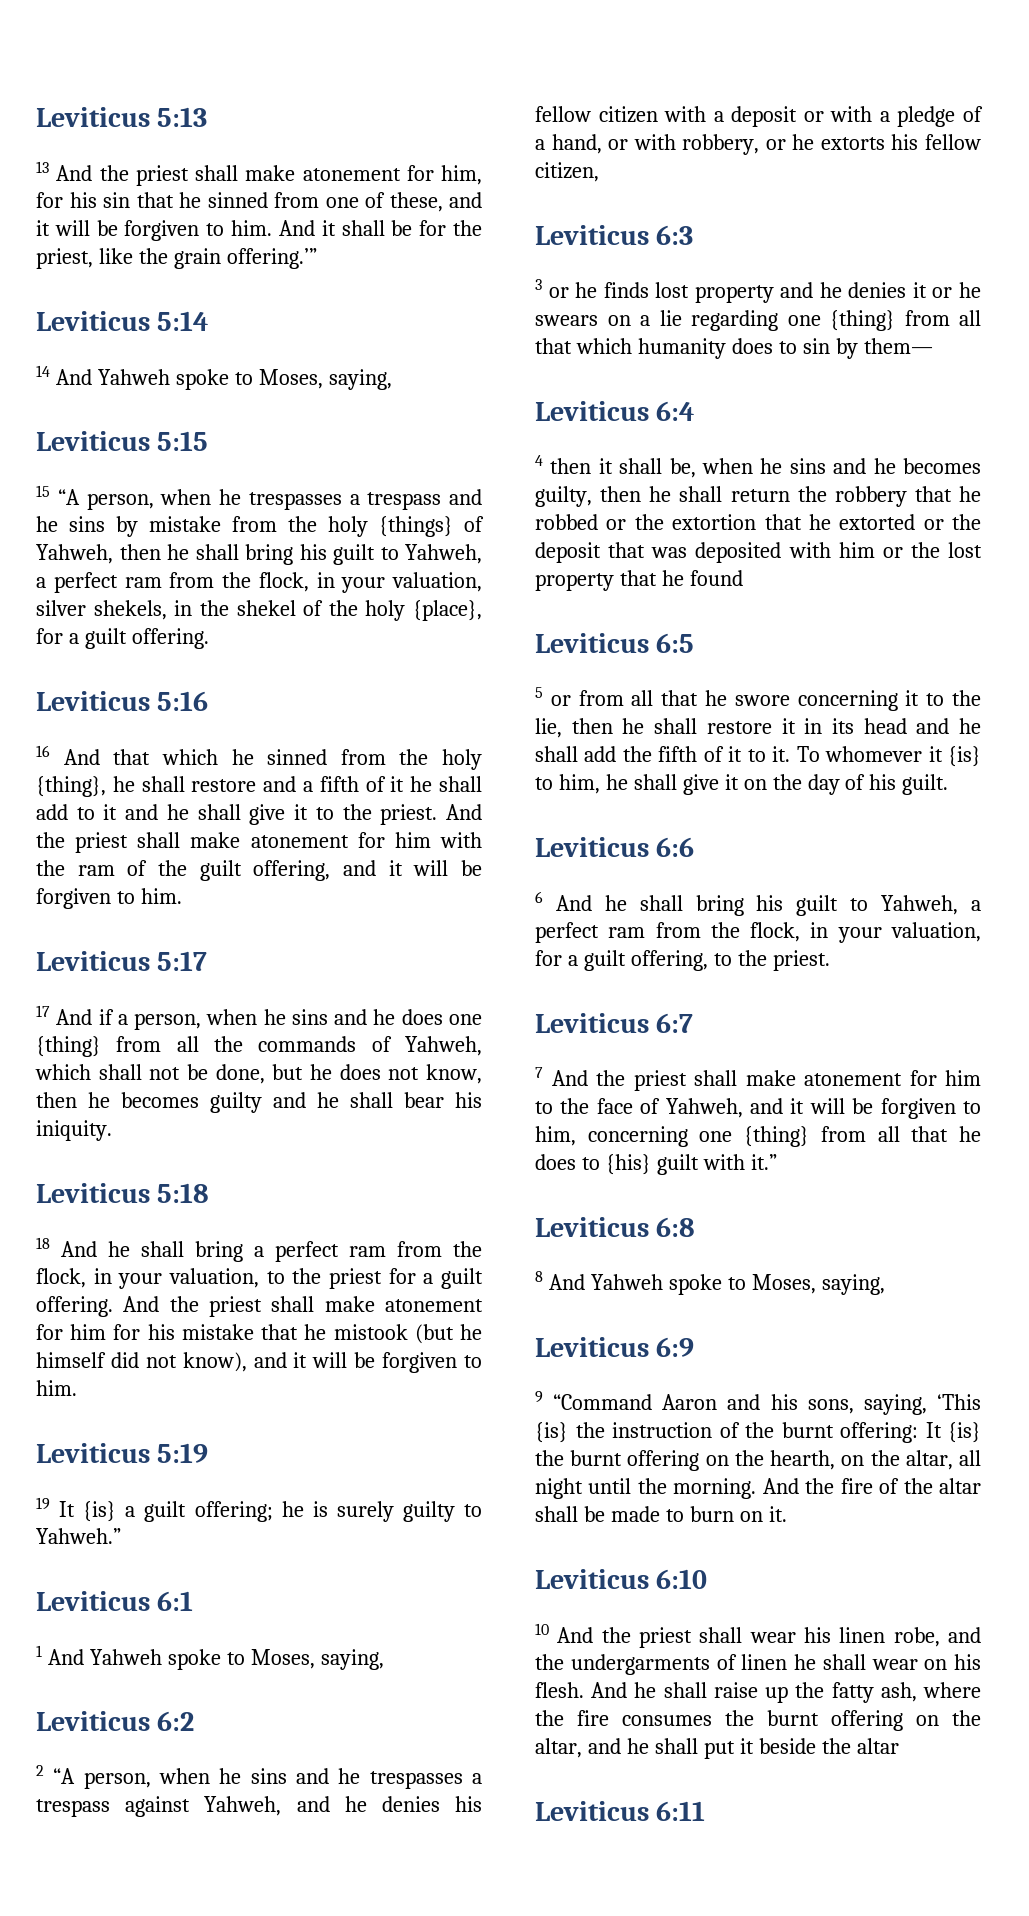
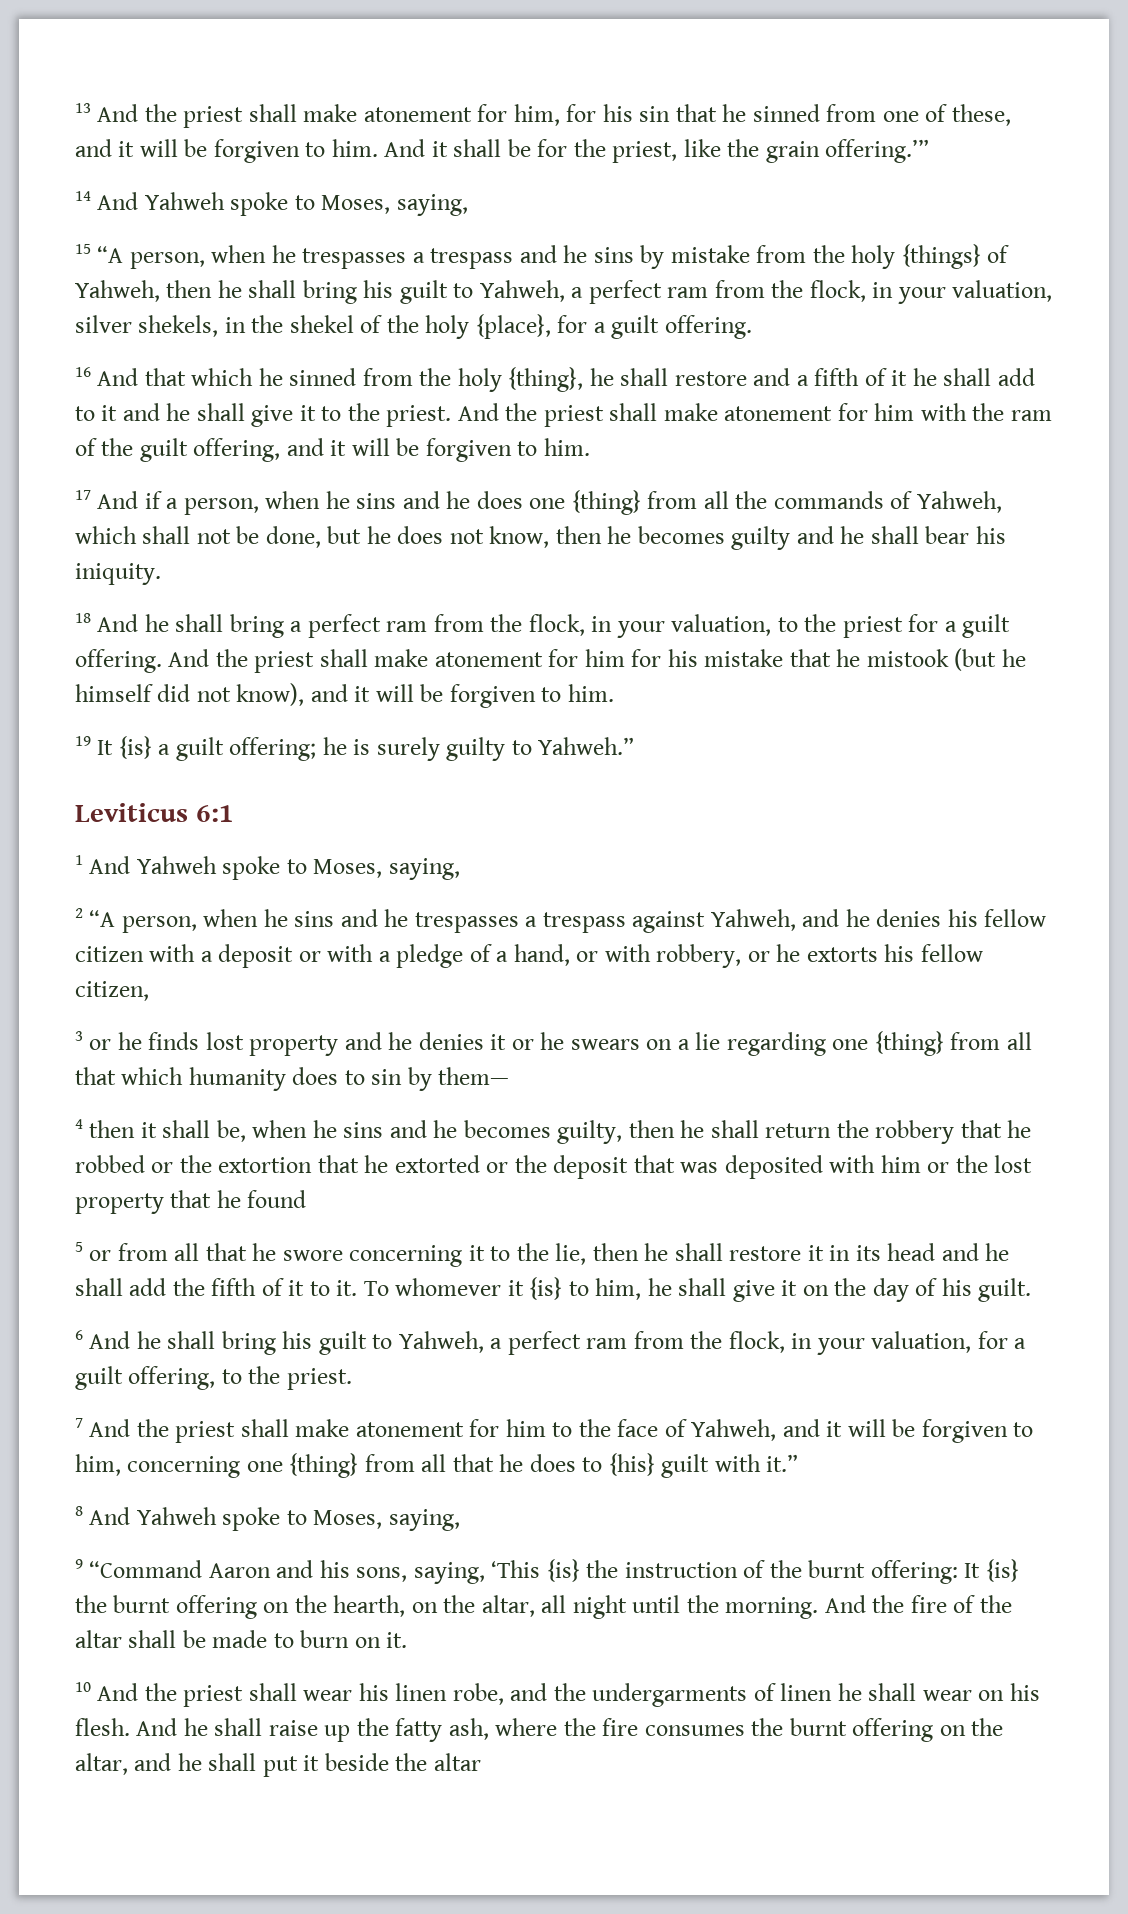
- Leviticus 5:13
- Leviticus 5:14
- Leviticus 5:15
- Leviticus 5:16
- Leviticus 5:17
- Leviticus 5:18
- Leviticus 5:19
- Leviticus 6:2
- Leviticus 6:3
- Leviticus 6:4
- Leviticus 6:5
- Leviticus 6:6
- Leviticus 6:7
- Leviticus 6:8
- Leviticus 6:9
- Leviticus 6:10
- Leviticus 6:11

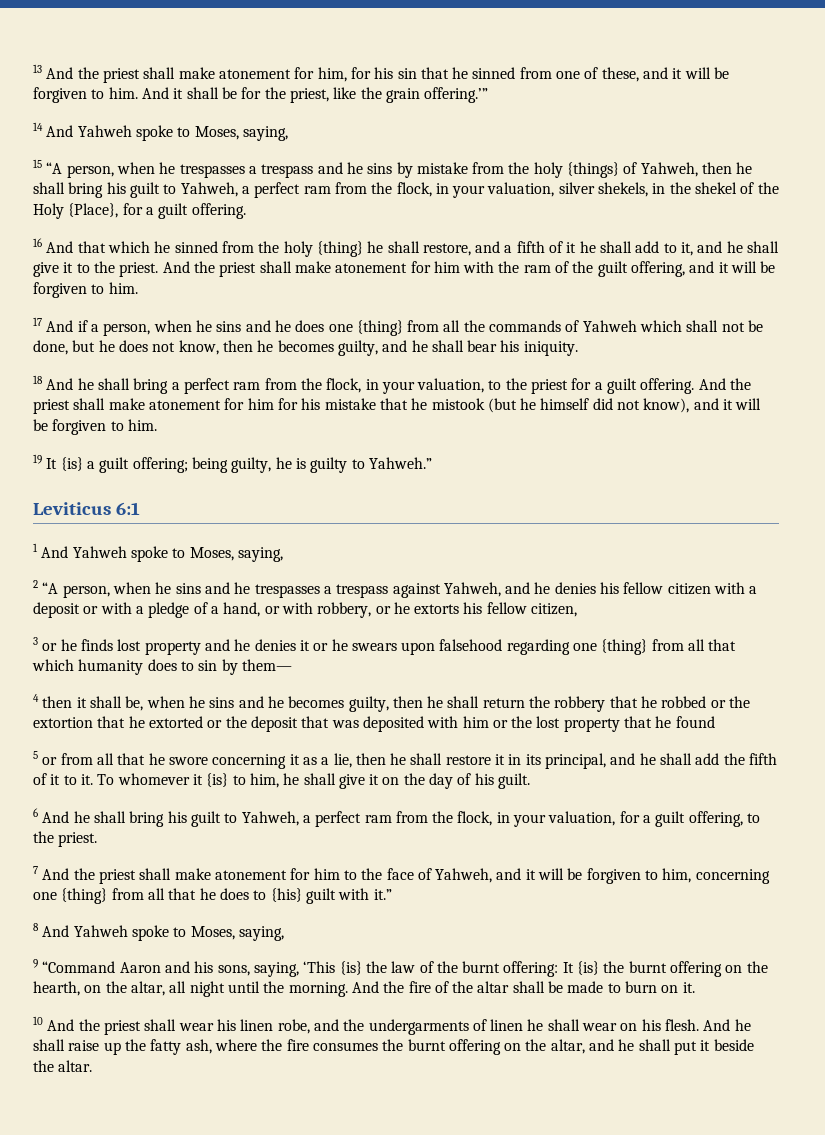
- 15 “A person, when he trespasses a trespass and he sins by mistake from the holy {things} of Yahweh, then he shall bring his guilt to Yahweh, a perfect ram from the flock, in your valuation, silver shekels, in the shekel of the holy {place}, for a guilt offering.
+ 15 “A person, when he trespasses a trespass and he sins by mistake from the holy {things} of Yahweh, then he shall bring his guilt to Yahweh, a perfect ram from the flock, in your valuation, silver shekels, in the shekel of the Holy {Place}, for a guilt offering.
- 16 And that which he sinned from the holy {thing}, he shall restore and a fifth of it he shall add to it and he shall give it to the priest.
+ 16 And that which he sinned from the holy {thing} he shall restore, and a fifth of it he shall add to it, and he shall give it to the priest.
- 17 And if a person, when he sins and he does one {thing} from all the commands of Yahweh, which shall not be done, but he does not know, then he becomes guilty and he shall bear his iniquity.
+ 17 And if a person, when he sins and he does one {thing} from all the commands of Yahweh which shall not be done, but he does not know, then he becomes guilty, and he shall bear his iniquity.
- 19 It {is} a guilt offering; he is surely guilty to Yahweh.”
+ 19 It {is} a guilt offering; being guilty, he is guilty to Yahweh.”
- 3 or he finds lost property and he denies it or he swears on a lie regarding one {thing} from all that which humanity does to sin by them—
+ 3 or he finds lost property and he denies it or he swears upon falsehood regarding one {thing} from all that which humanity does to sin by them—
- 5 or from all that he swore concerning it to the lie, then he shall restore it in its head and he shall add the fifth of it to it.
+ 5 or from all that he swore concerning it as a lie, then he shall restore it in its principal, and he shall add the fifth of it to it.
- 9 “Command Aaron and his sons, saying, ‘This {is} the instruction of the burnt offering: It {is} the burnt offering on the hearth, on the altar, all night until the morning.
+ 9 “Command Aaron and his sons, saying, ‘This {is} the law of the burnt offering: It {is} the burnt offering on the hearth, on the altar, all night until the morning.
- And he shall raise up the fatty ash, where the fire consumes the burnt offering on the altar, and he shall put it beside the altar
+ And he shall raise up the fatty ash, where the fire consumes the burnt offering on the altar, and he shall put it beside the altar.

